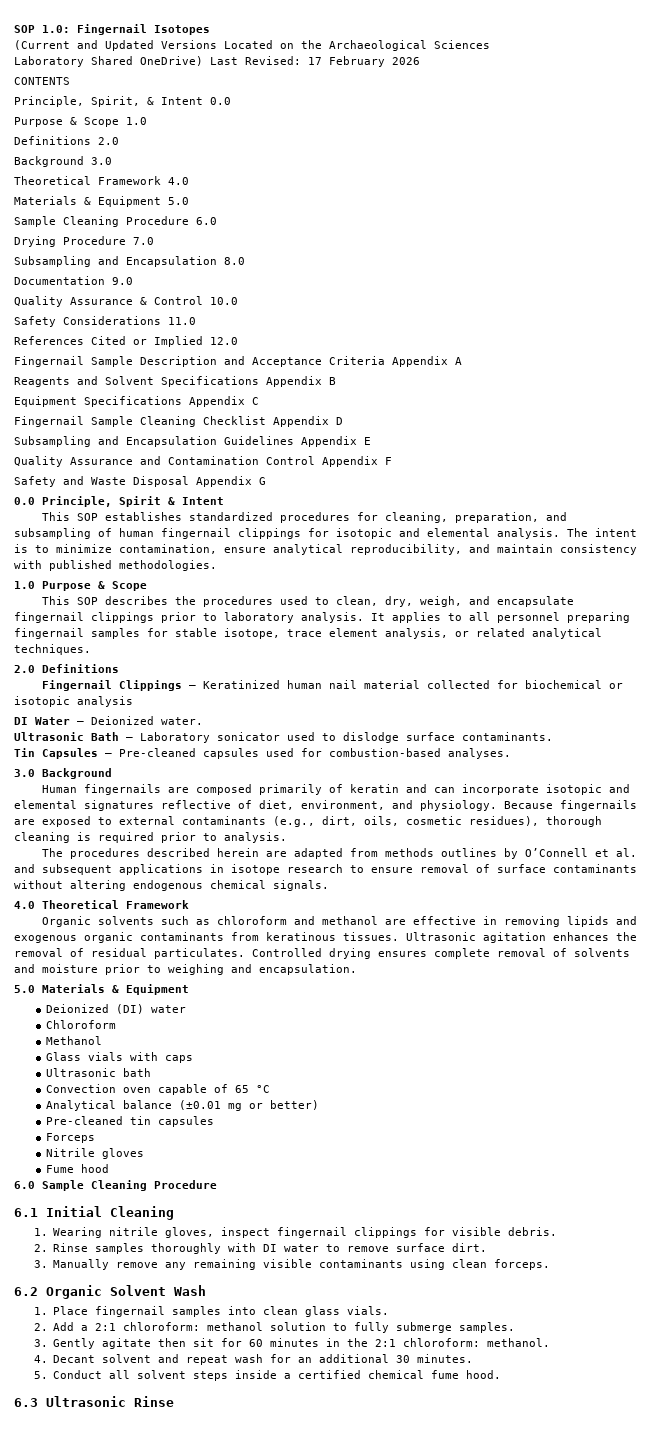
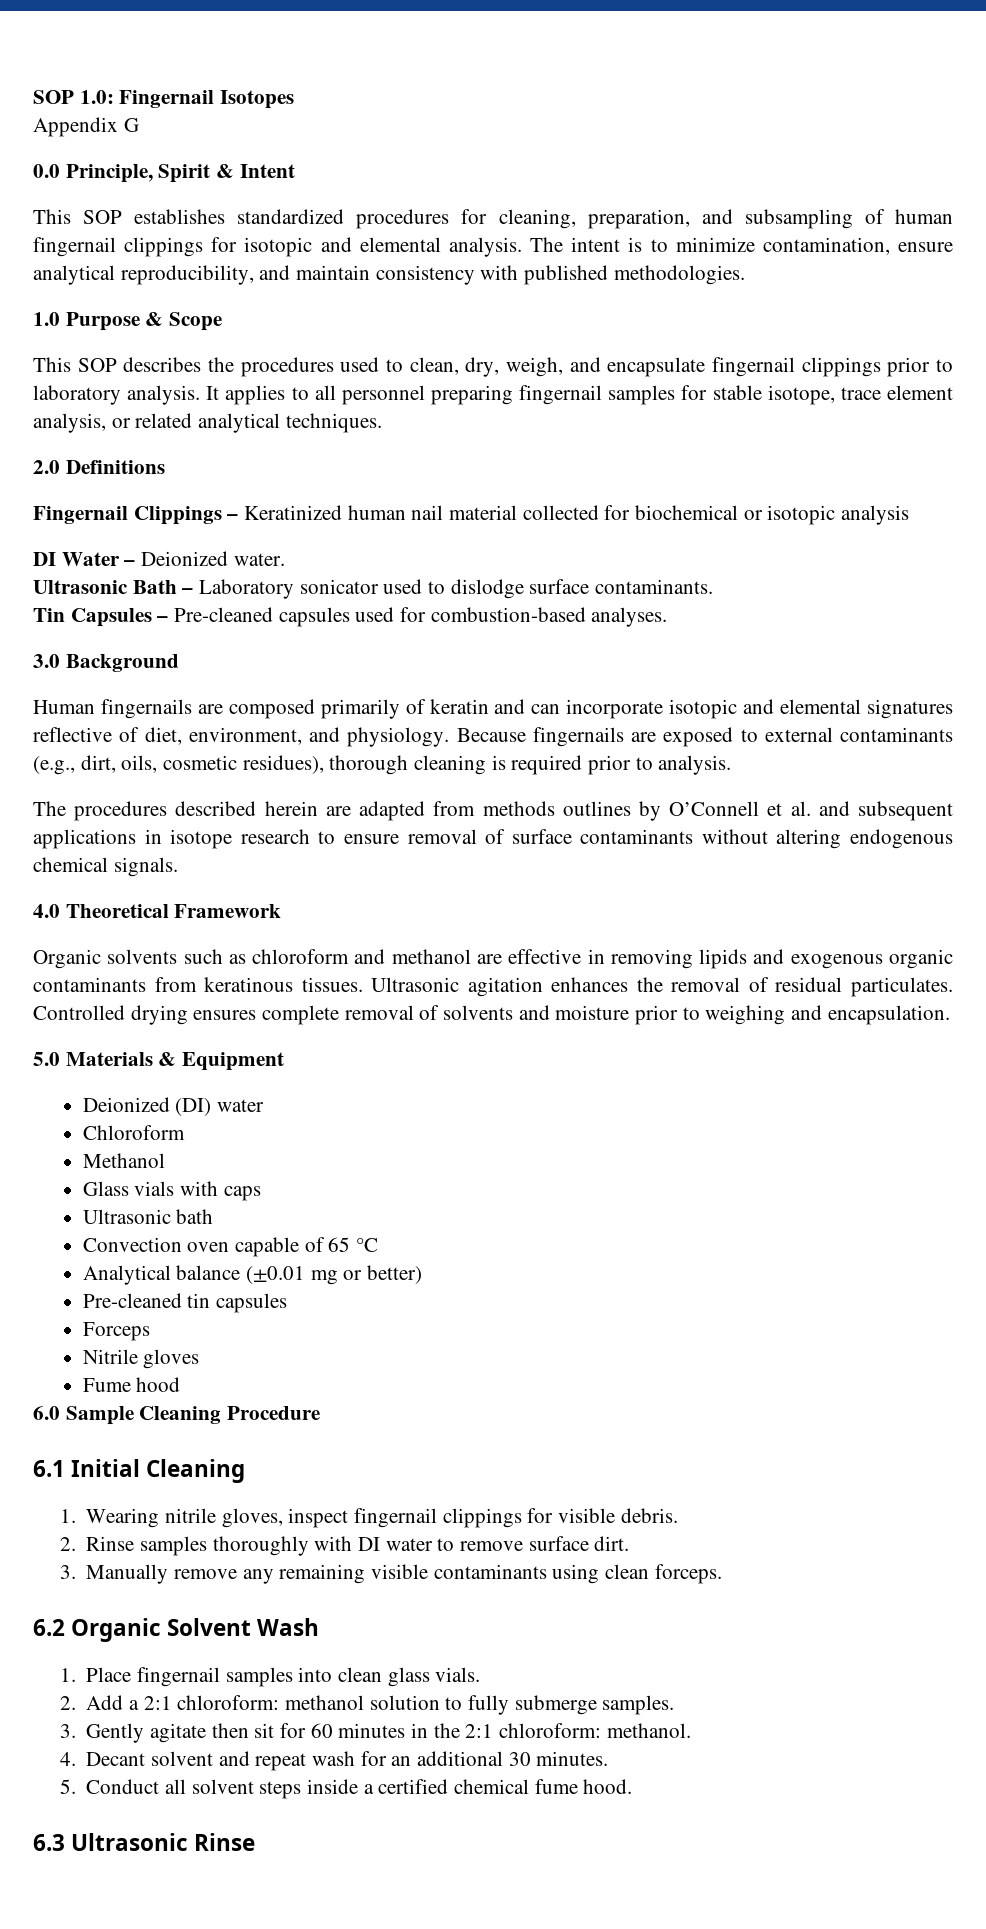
- (Current and Updated Versions Located on the Archaeological Sciences
- Laboratory Shared OneDrive) Last Revised: 17 February 2026
- CONTENTS
- Principle, Spirit, & Intent 0.0
- Purpose & Scope 1.0
- Definitions 2.0
- Background 3.0
- Theoretical Framework 4.0
- Materials & Equipment 5.0
- Sample Cleaning Procedure 6.0
- Drying Procedure 7.0
- Subsampling and Encapsulation 8.0
- Documentation 9.0
- Quality Assurance & Control 10.0
- Safety Considerations 11.0
- References Cited or Implied 12.0
- Fingernail Sample Description and Acceptance Criteria Appendix A
- Reagents and Solvent Specifications Appendix B
- Equipment Specifications Appendix C
- Fingernail Sample Cleaning Checklist Appendix D
- Subsampling and Encapsulation Guidelines Appendix E
- Quality Assurance and Contamination Control Appendix F
- Safety and Waste Disposal Appendix G
+ Appendix G

